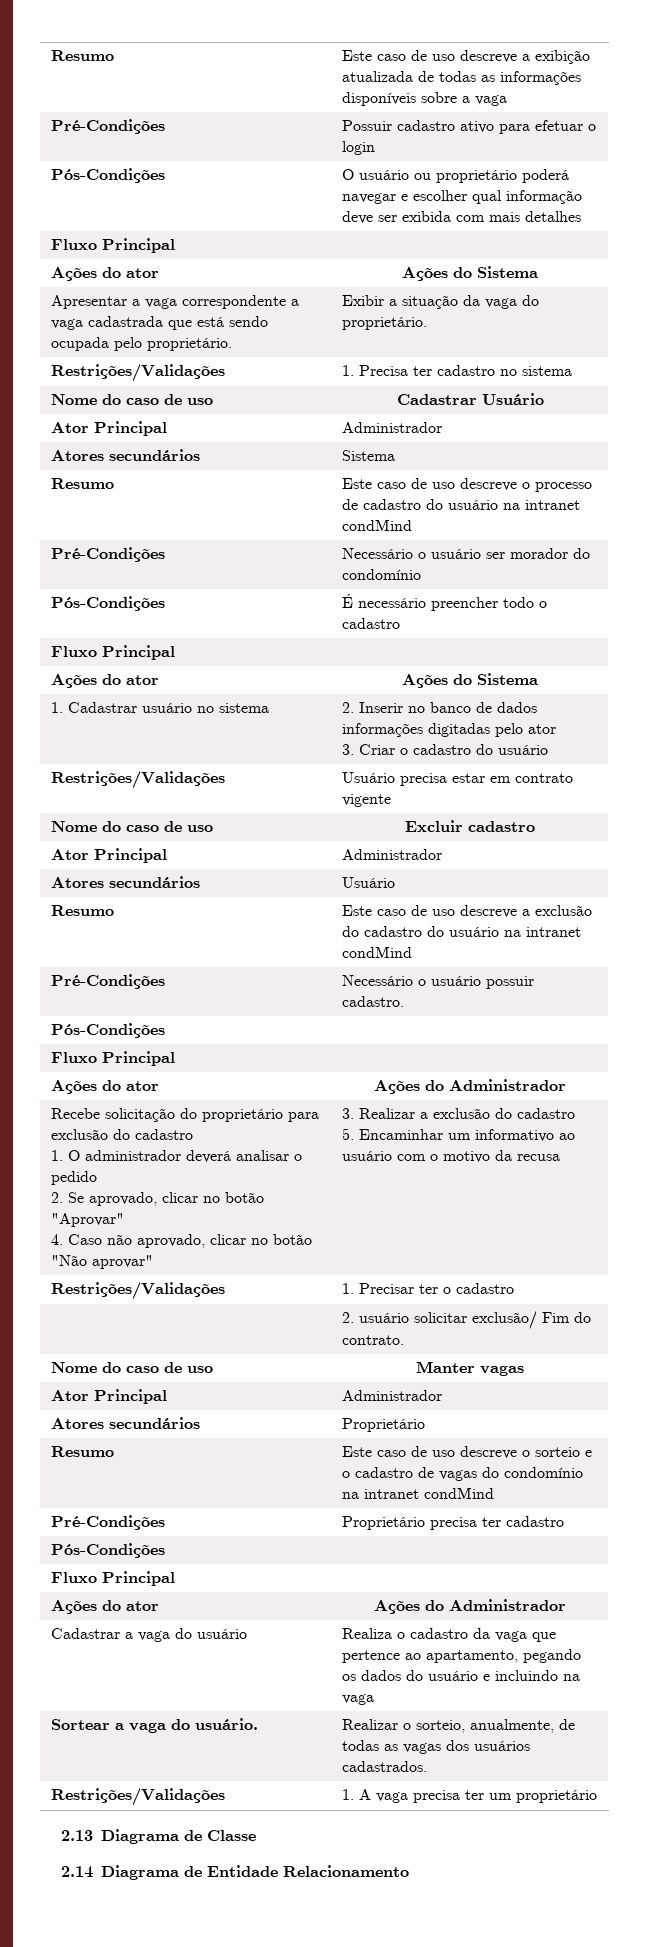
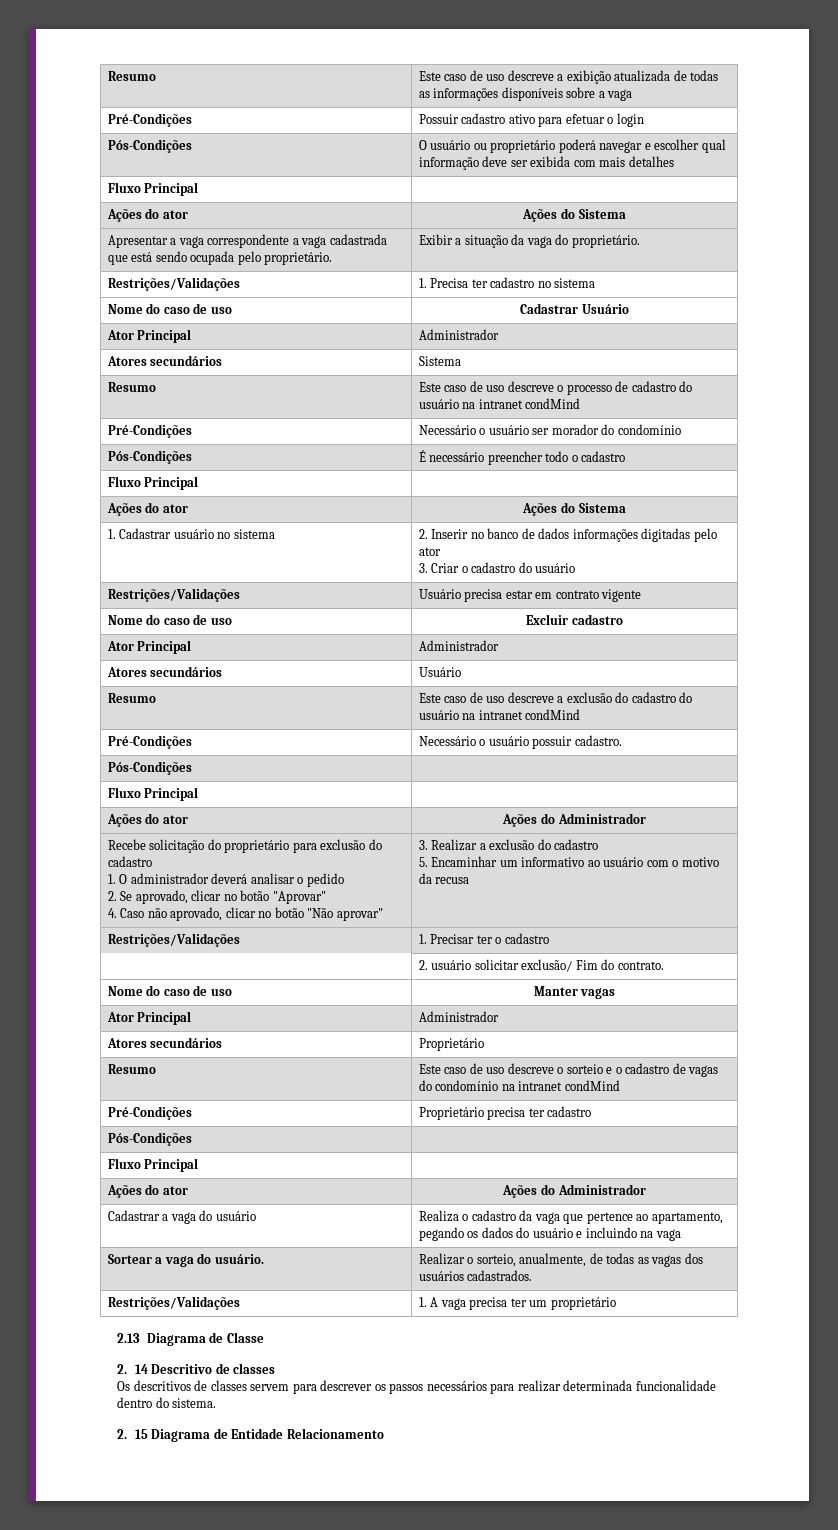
- 2.14 Diagrama de Entidade Relacionamento
+ 2. 14 Descritivo de classes
+ Os descritivos de classes servem para descrever os passos necessários para realizar determinada funcionalidade dentro do sistema.
+ 2. 15 Diagrama de Entidade Relacionamento

